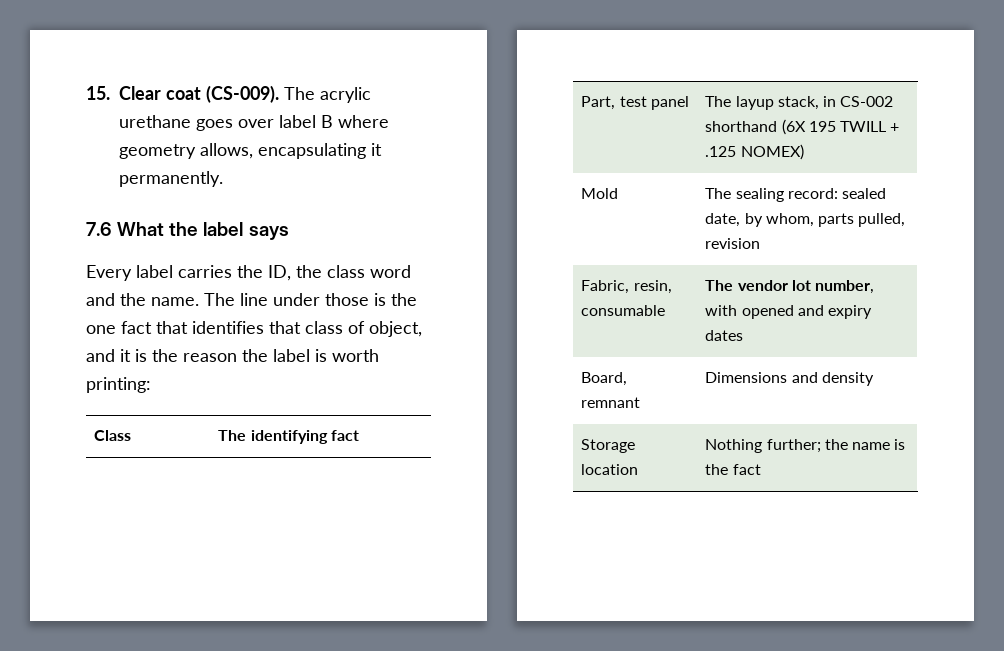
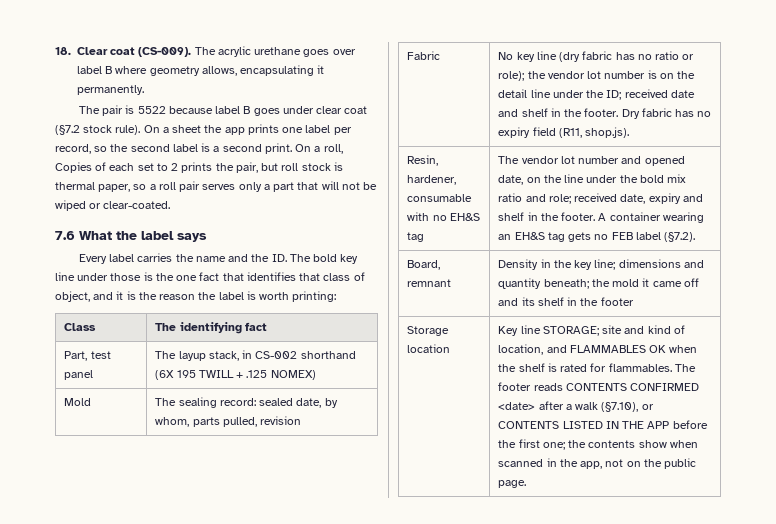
- 15. Clear coat (CS-009).
+ 18. Clear coat (CS-009).
+ The pair is 5522 because label B goes under clear coat (§7.2 stock rule). On a sheet the app prints one label per record, so the second label is a second print. On a roll, Copies of each set to 2 prints the pair, but roll stock is thermal paper, so a roll pair serves only a part that will not be wiped or clear-coated.
- Every label carries the ID, the class word and the name. The line under those is the one fact that identifies that class of object, and it is the reason the label is worth printing:
+ Every label carries the name and the ID. The bold key line under those is the one fact that identifies that class of object, and it is the reason the label is worth printing:
- Fabric, resin, consumable | The vendor lot number, with opened and expiry dates
- Board, remnant | Dimensions and density
- Storage location | Nothing further; the name is the fact
+ Fabric | No key line (dry fabric has no ratio or role); the vendor lot number is on the detail line under the ID; received date and shelf in the footer. Dry fabric has no expiry field (R11, shop.js).
+ Resin, hardener, consumable with no EH&S tag | The vendor lot number and opened date, on the line under the bold mix ratio and role; received date, expiry and shelf in the footer. A container wearing an EH&S tag gets no FEB label (§7.2).
+ Board, remnant | Density in the key line; dimensions and quantity beneath; the mold it came off and its shelf in the footer
+ Storage location | Key line STORAGE; site and kind of location, and FLAMMABLES OK when the shelf is rated for flammables. The footer reads CONTENTS CONFIRMED <date> after a walk (§7.10), or CONTENTS LISTED IN THE APP before the first one; the contents show when scanned in the app, not on the public page.

